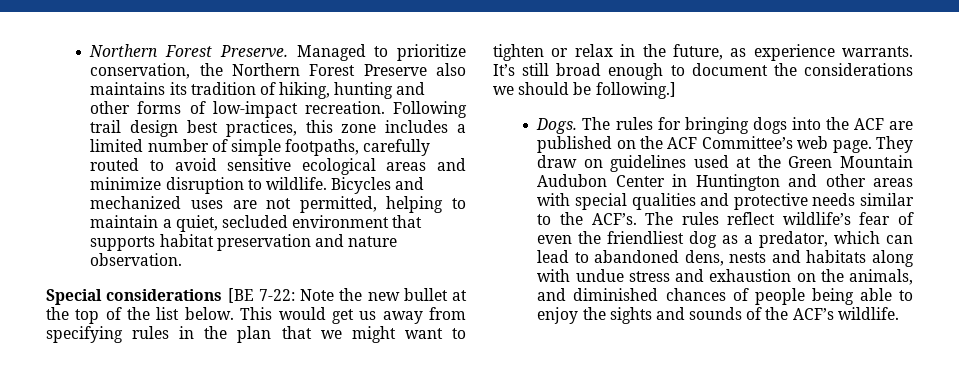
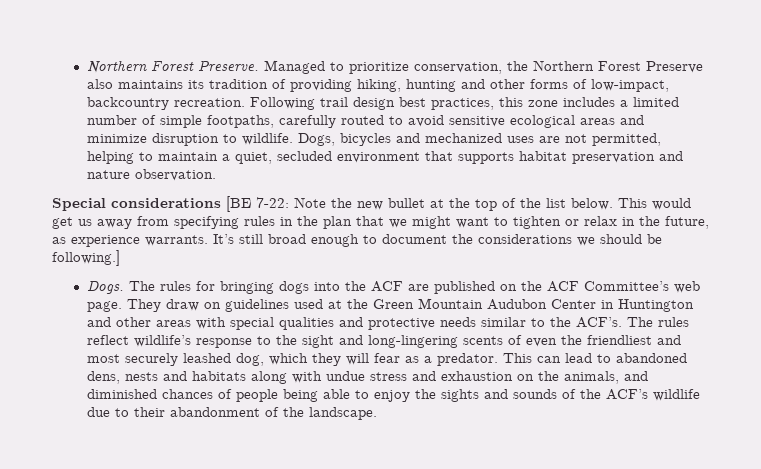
- Managed to prioritize conservation, the Northern Forest Preserve also maintains its tradition of hiking, hunting and other forms of low-impact recreation.
+ Managed to prioritize conservation, the Northern Forest Preserve also maintains its tradition of providing hiking, hunting and other forms of low-impact, backcountry recreation.
- Bicycles and mechanized uses are not permitted, helping to maintain a quiet, secluded environment that supports habitat preservation and nature observation.
+ Dogs, bicycles and mechanized uses are not permitted, helping to maintain a quiet, secluded environment that supports habitat preservation and nature observation.
- The rules reflect wildlife’s fear of even the friendliest dog as a predator, which can lead to abandoned dens, nests and habitats along with undue stress and exhaustion on the animals, and diminished chances of people being able to enjoy the sights and sounds of the ACF’s wildlife.
+ The rules reflect wildlife’s response to the sight and long-lingering scents of even the friendliest and most securely leashed dog, which they will fear as a predator. This can lead to abandoned dens, nests and habitats along with undue stress and exhaustion on the animals, and diminished chances of people being able to enjoy the sights and sounds of the ACF’s wildlife due to their abandonment of the landscape.

